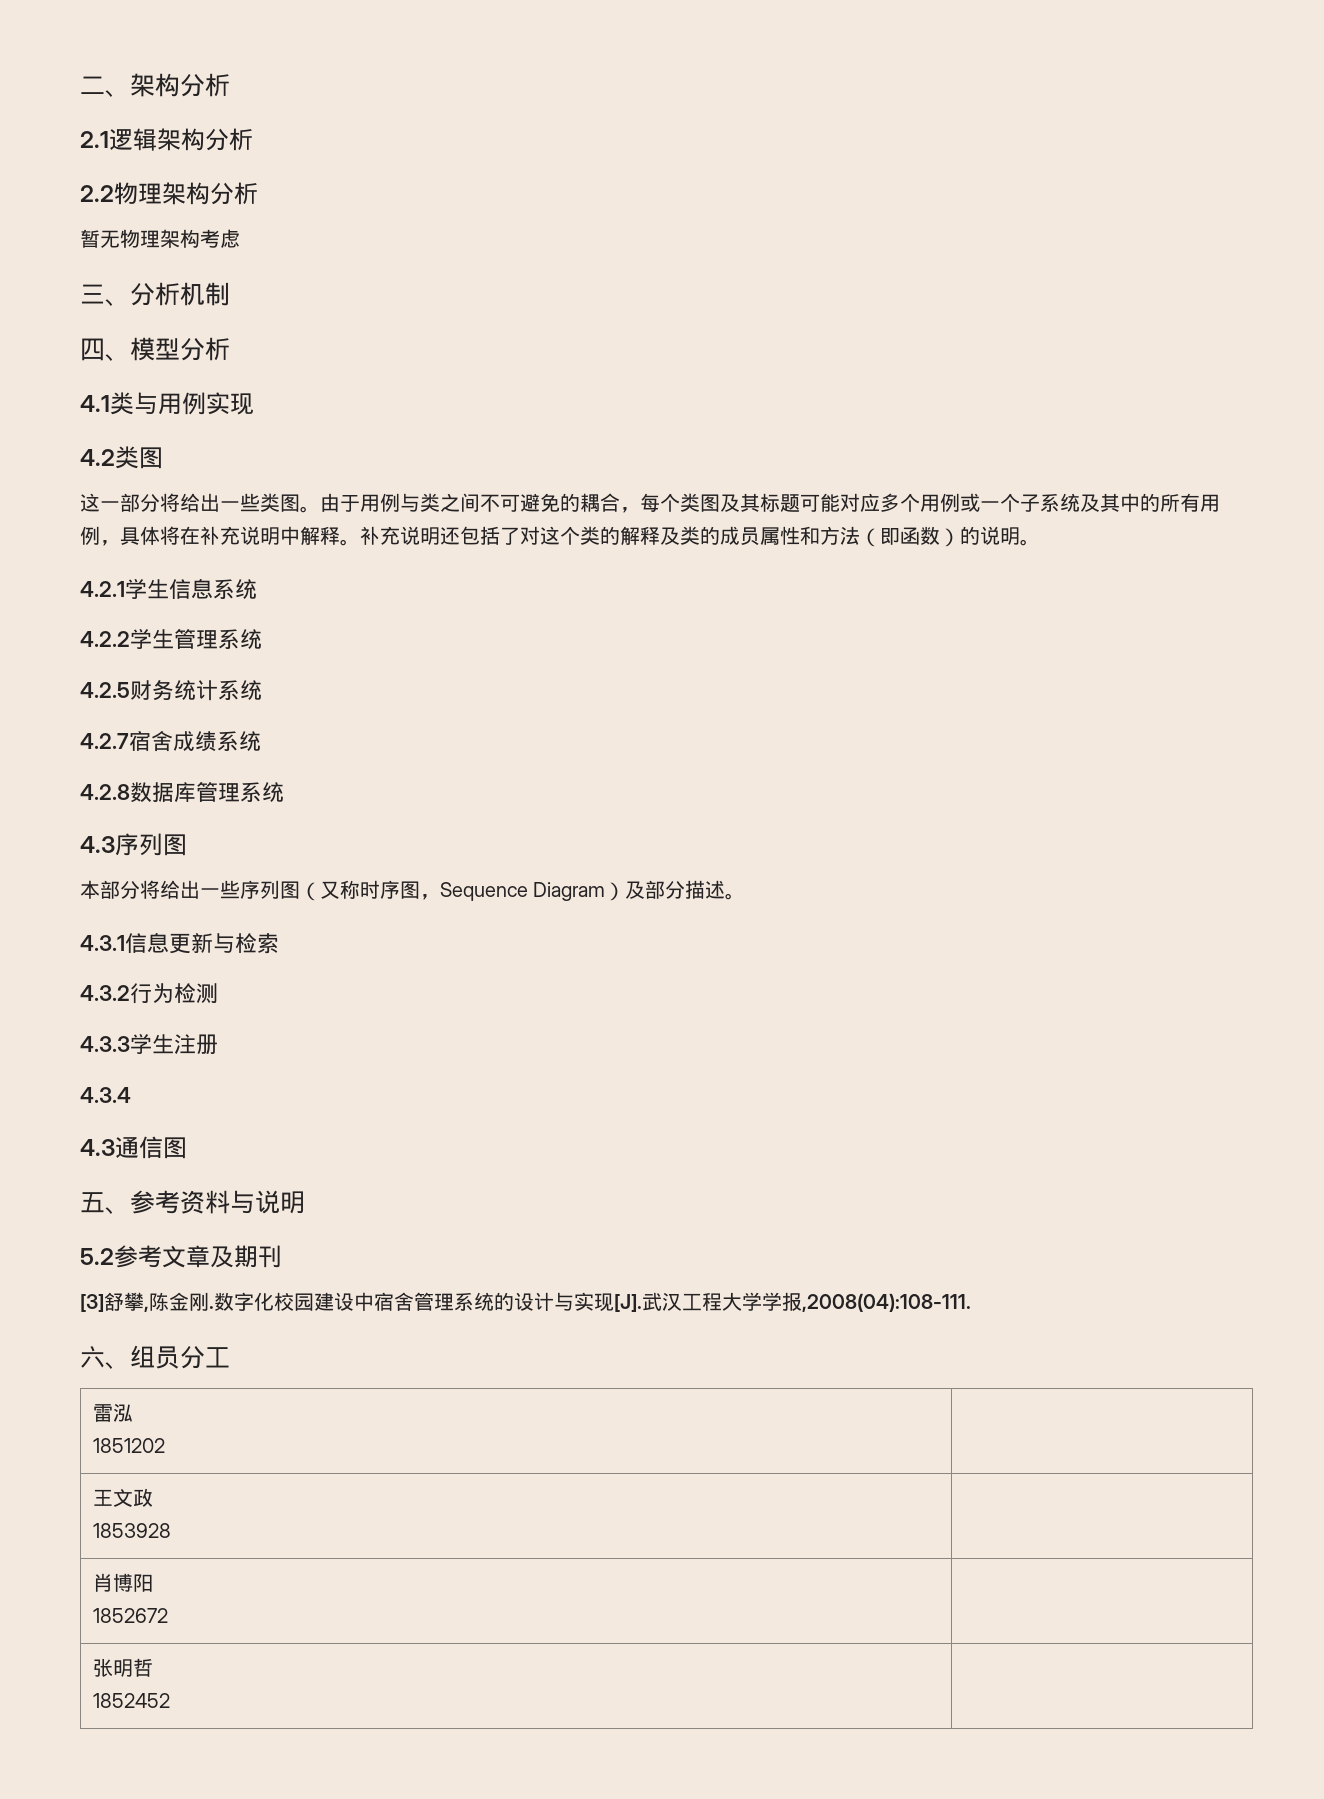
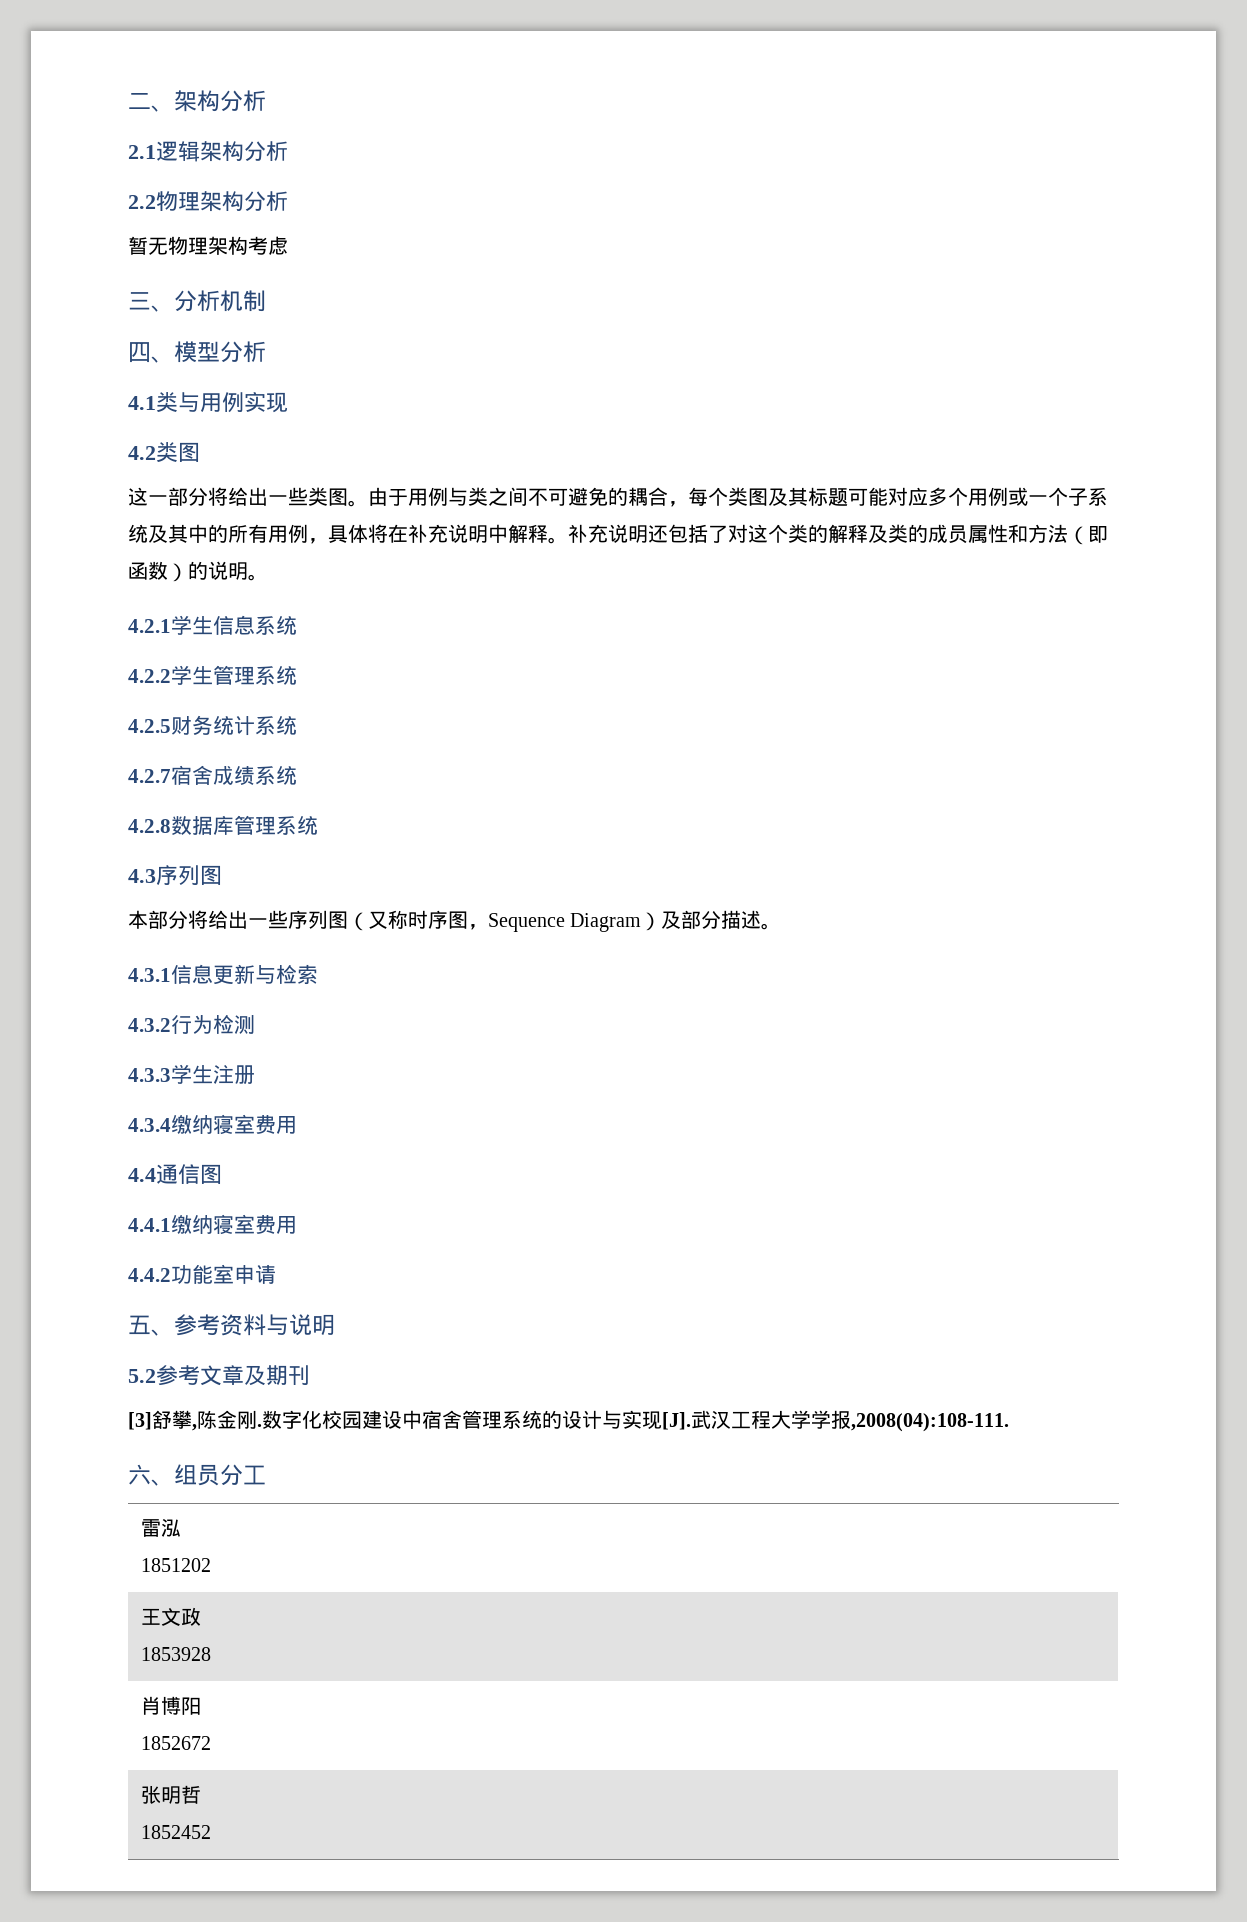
- 4.3.4
- 4.3通信图
+ 4.3.4缴纳寝室费用
+ 4.4通信图
+ 4.4.1缴纳寝室费用
+ 4.4.2功能室申请

